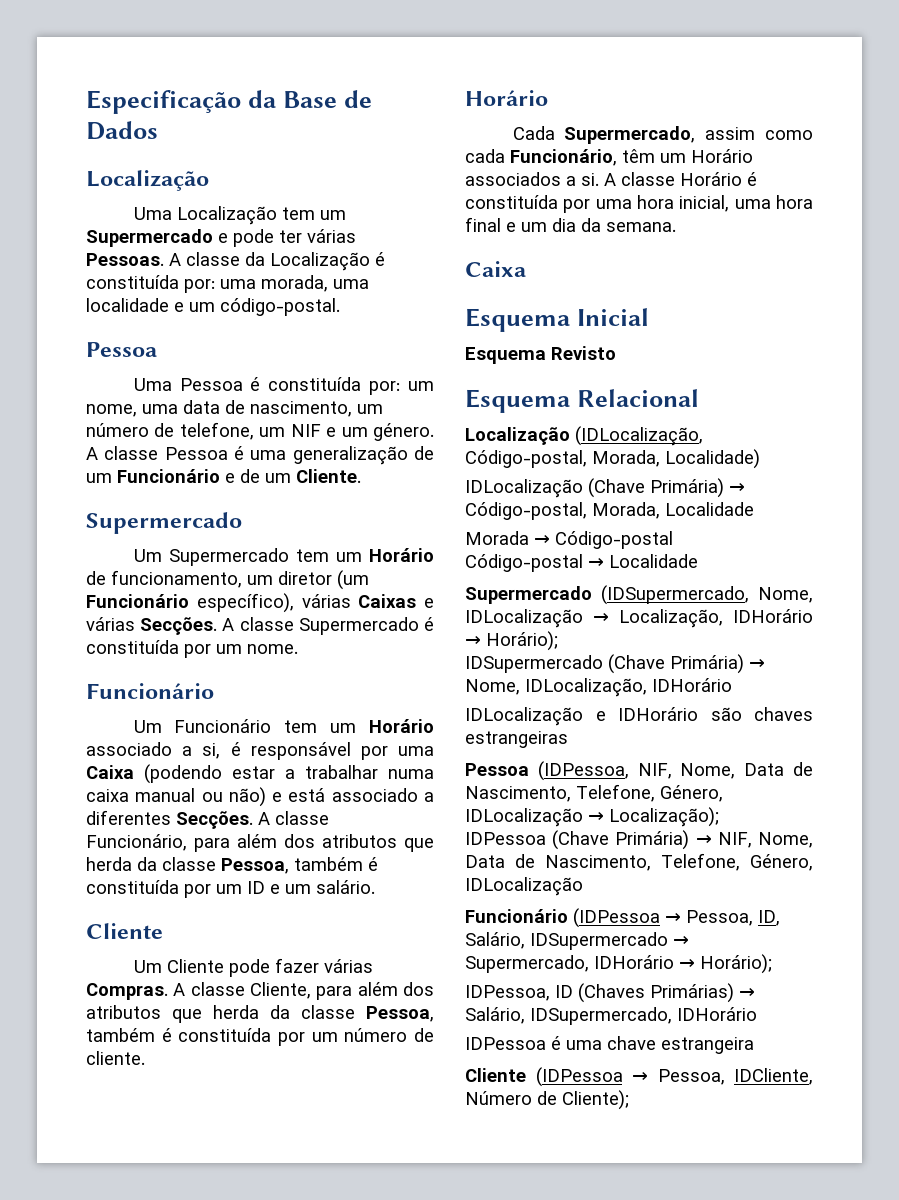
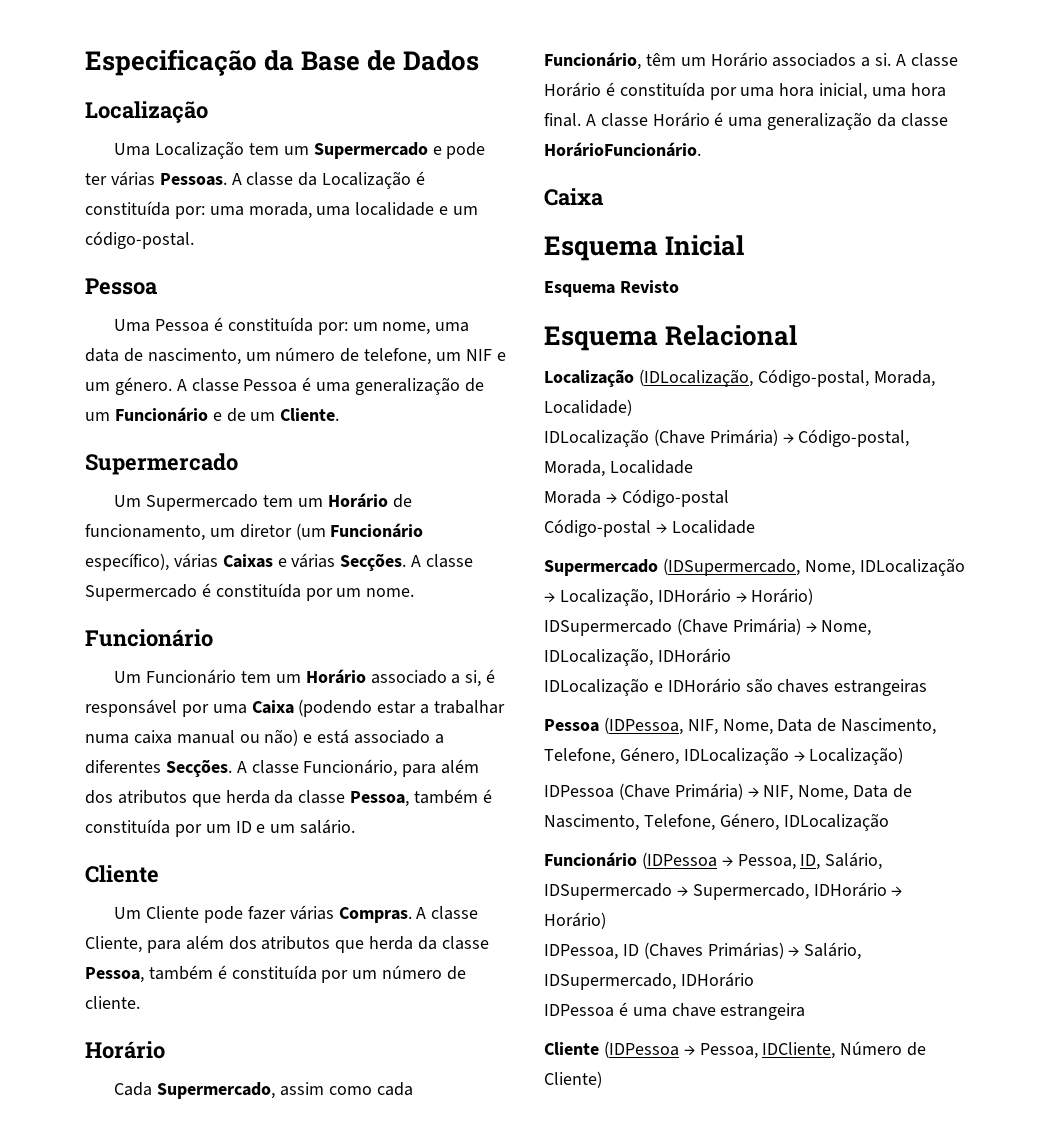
- A classe Horário é constituída por uma hora inicial, uma hora final e um dia da semana.
+ A classe Horário é constituída por uma hora inicial, uma hora final. A classe Horário é uma generalização da classe HorárioFuncionário.
- Supermercado (IDSupermercado, Nome, IDLocalização → Localização, IDHorário → Horário);
+ Supermercado (IDSupermercado, Nome, IDLocalização → Localização, IDHorário → Horário)
- Pessoa (IDPessoa, NIF, Nome, Data de Nascimento, Telefone, Género, IDLocalização → Localização);
+ Pessoa (IDPessoa, NIF, Nome, Data de Nascimento, Telefone, Género, IDLocalização → Localização)
- Funcionário (IDPessoa → Pessoa, ID, Salário, IDSupermercado → Supermercado, IDHorário → Horário);
+ Funcionário (IDPessoa → Pessoa, ID, Salário, IDSupermercado → Supermercado, IDHorário → Horário)
- Cliente (IDPessoa → Pessoa, IDCliente, Número de Cliente);
+ Cliente (IDPessoa → Pessoa, IDCliente, Número de Cliente)

